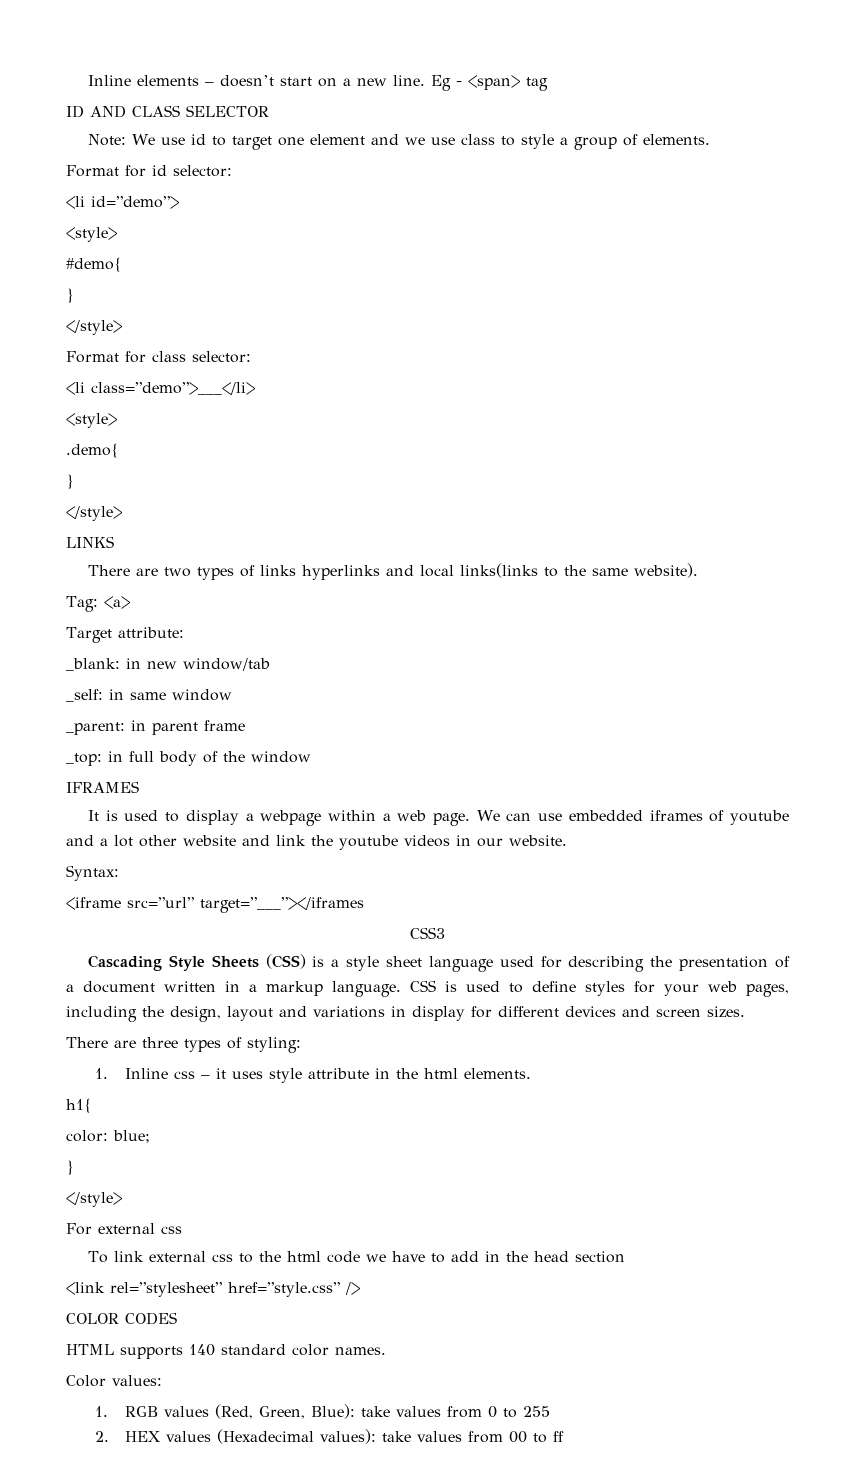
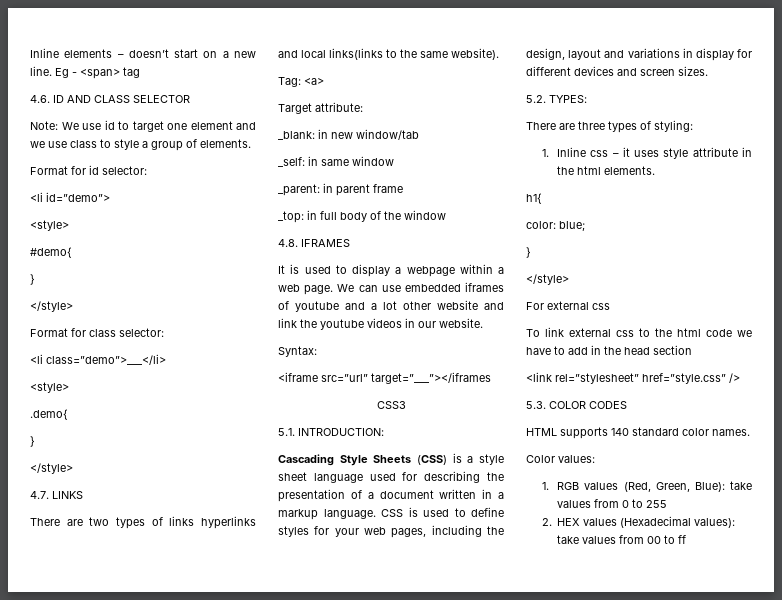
- ID AND CLASS SELECTOR
+ 4.6. ID AND CLASS SELECTOR
- LINKS
+ 4.7. LINKS
- IFRAMES
+ 4.8. IFRAMES
+ 5.1. INTRODUCTION:
+ 5.2. TYPES:
- COLOR CODES
+ 5.3. COLOR CODES

